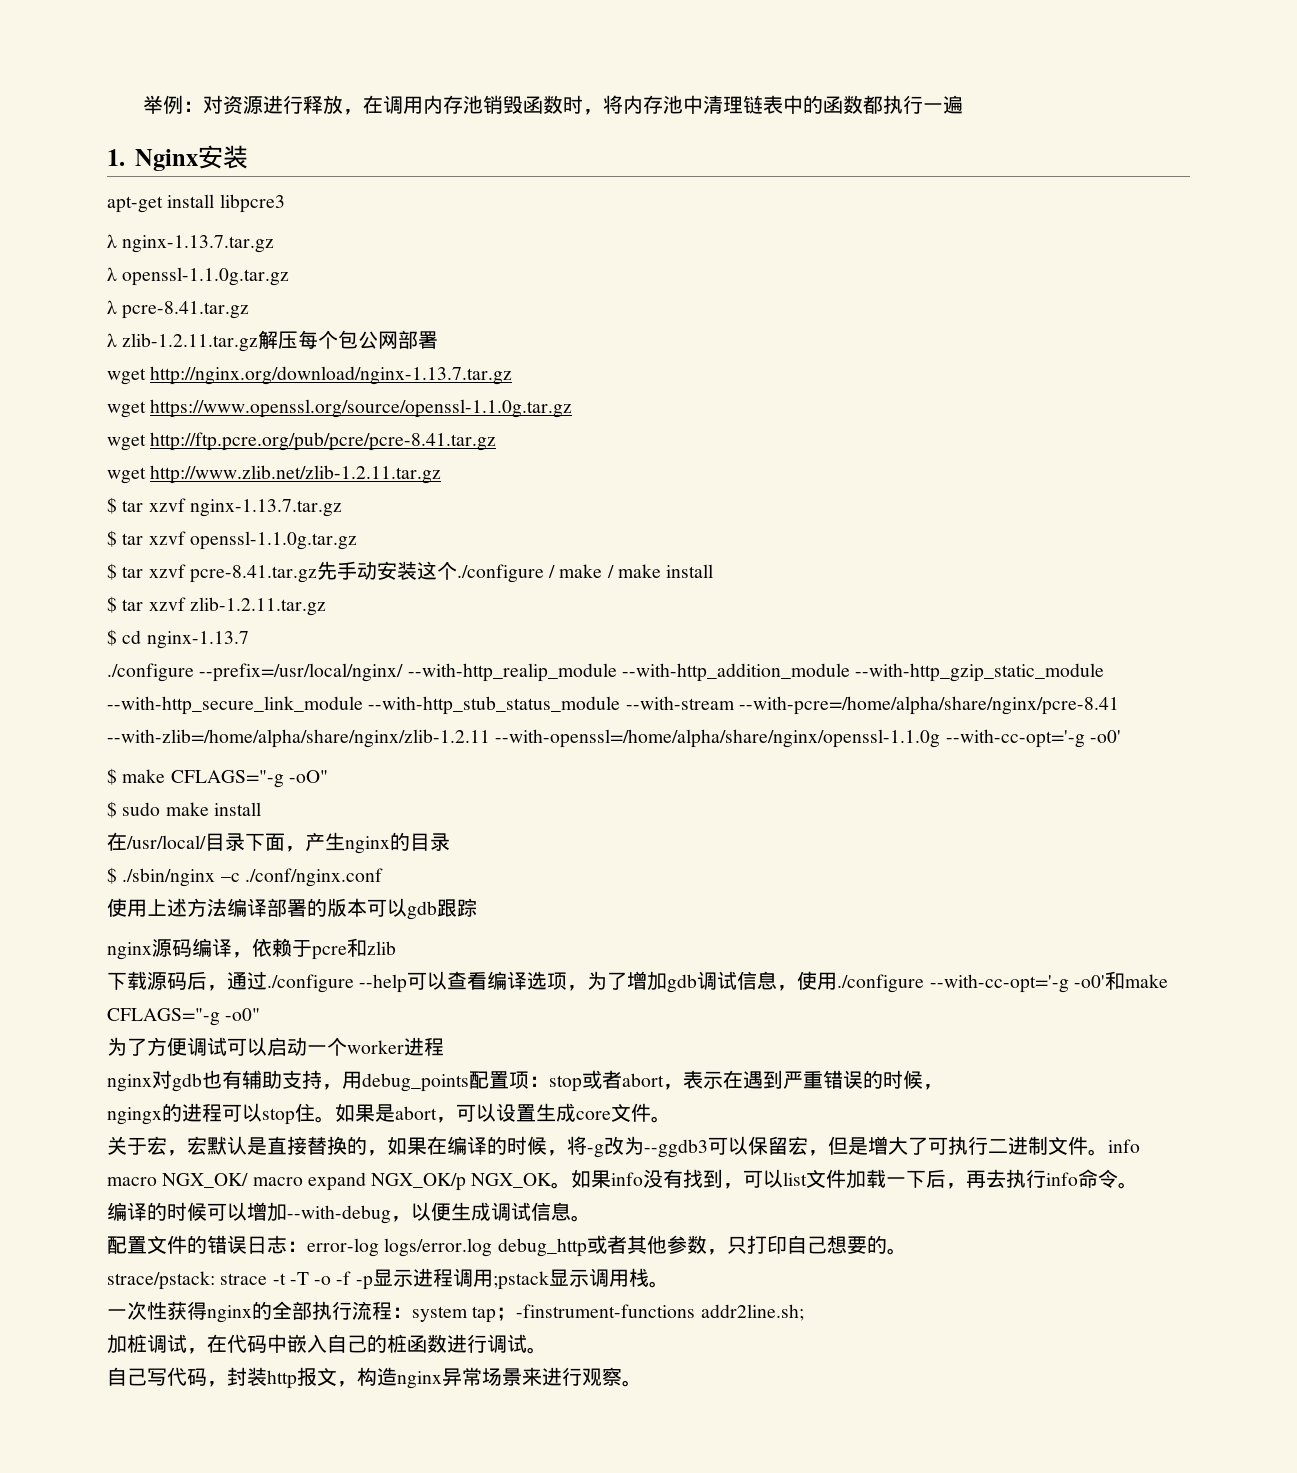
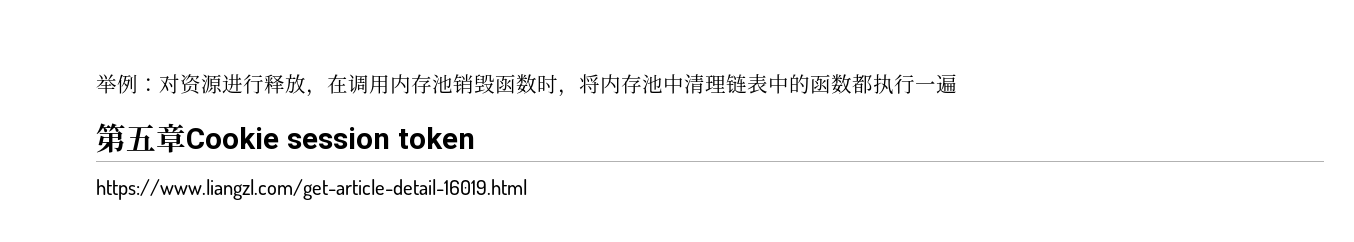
- 1. Nginx安装
- apt-get install libpcre3
- λ nginx-1.13.7.tar.gz
- λ openssl-1.1.0g.tar.gz
- λ pcre-8.41.tar.gz
- λ zlib-1.2.11.tar.gz解压每个包公网部署
- wget http://nginx.org/download/nginx-1.13.7.tar.gz
- wget https://www.openssl.org/source/openssl-1.1.0g.tar.gz
- wget http://ftp.pcre.org/pub/pcre/pcre-8.41.tar.gz
- wget http://www.zlib.net/zlib-1.2.11.tar.gz
- $ tar xzvf nginx-1.13.7.tar.gz
- $ tar xzvf openssl-1.1.0g.tar.gz
- $ tar xzvf pcre-8.41.tar.gz先手动安装这个./configure / make / make install
- $ tar xzvf zlib-1.2.11.tar.gz
- $ cd nginx-1.13.7
- ./configure --prefix=/usr/local/nginx/ --with-http_realip_module --with-http_addition_module --with-http_gzip_static_module --with-http_secure_link_module --with-http_stub_status_module --with-stream --with-pcre=/home/alpha/share/nginx/pcre-8.41 --with-zlib=/home/alpha/share/nginx/zlib-1.2.11 --with-openssl=/home/alpha/share/nginx/openssl-1.1.0g --with-cc-opt='-g -o0'
- $ make CFLAGS="-g -oO"
- $ sudo make install
- 在/usr/local/目录下面，产生nginx的目录
- $ ./sbin/nginx –c ./conf/nginx.conf
- 使用上述方法编译部署的版本可以gdb跟踪
- nginx源码编译，依赖于pcre和zlib
- 下载源码后，通过./configure --help可以查看编译选项，为了增加gdb调试信息，使用./configure --with-cc-opt='-g -o0'和make CFLAGS="-g -o0"
- 为了方便调试可以启动一个worker进程
- nginx对gdb也有辅助支持，用debug_points配置项：stop或者abort，表示在遇到严重错误的时候，
- ngingx的进程可以stop住。如果是abort，可以设置生成core文件。
- 关于宏，宏默认是直接替换的，如果在编译的时候，将-g改为--ggdb3可以保留宏，但是增大了可执行二进制文件。info macro NGX_OK/ macro expand NGX_OK/p NGX_OK。如果info没有找到，可以list文件加载一下后，再去执行info命令。
- 编译的时候可以增加--with-debug，以便生成调试信息。
- 配置文件的错误日志：error-log logs/error.log debug_http或者其他参数，只打印自己想要的。
- strace/pstack: strace -t -T -o -f -p显示进程调用;pstack显示调用栈。
- 一次性获得nginx的全部执行流程：system tap；-finstrument-functions addr2line.sh;
- 加桩调试，在代码中嵌入自己的桩函数进行调试。
- 自己写代码，封装http报文，构造nginx异常场景来进行观察。
+ 第五章Cookie session token
+ https://www.liangzl.com/get-article-detail-16019.html

